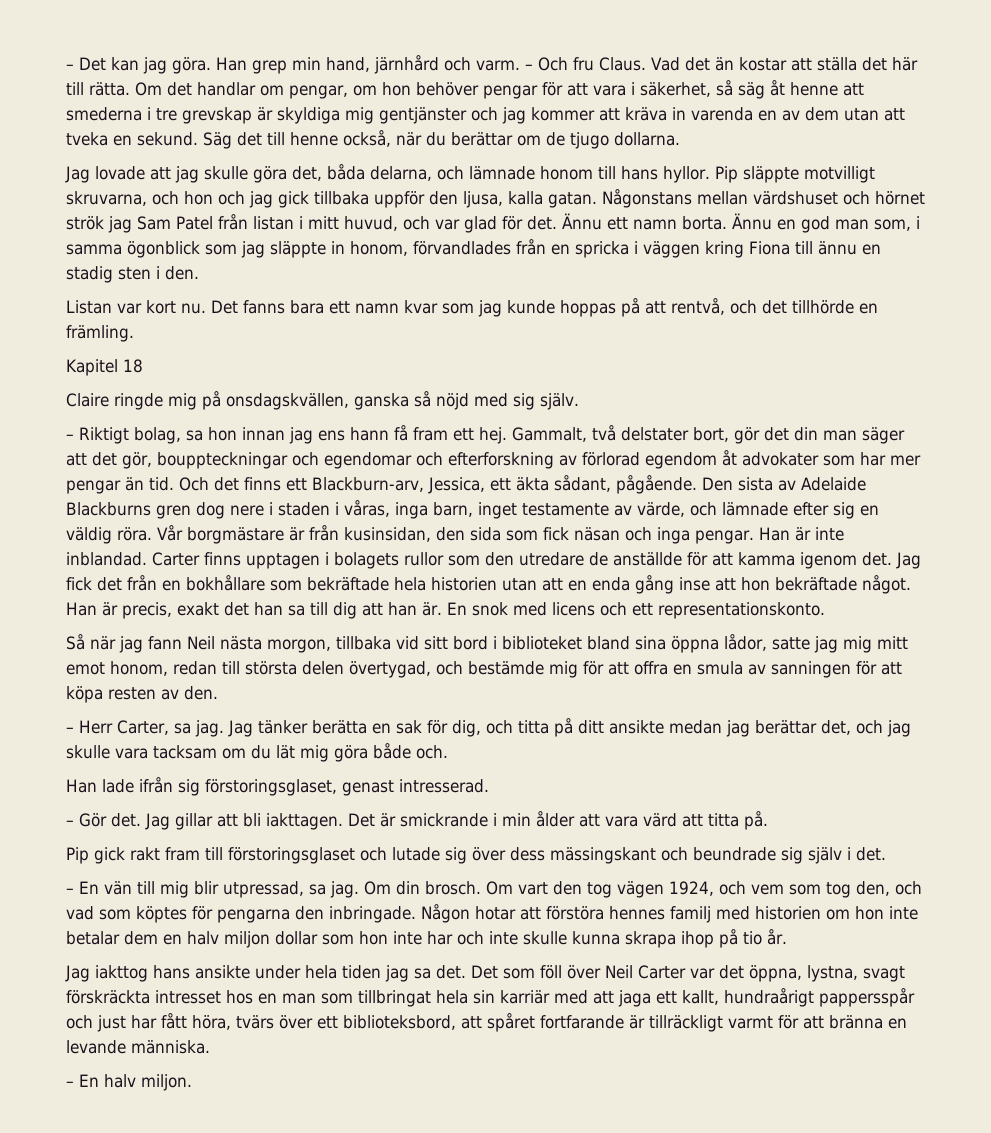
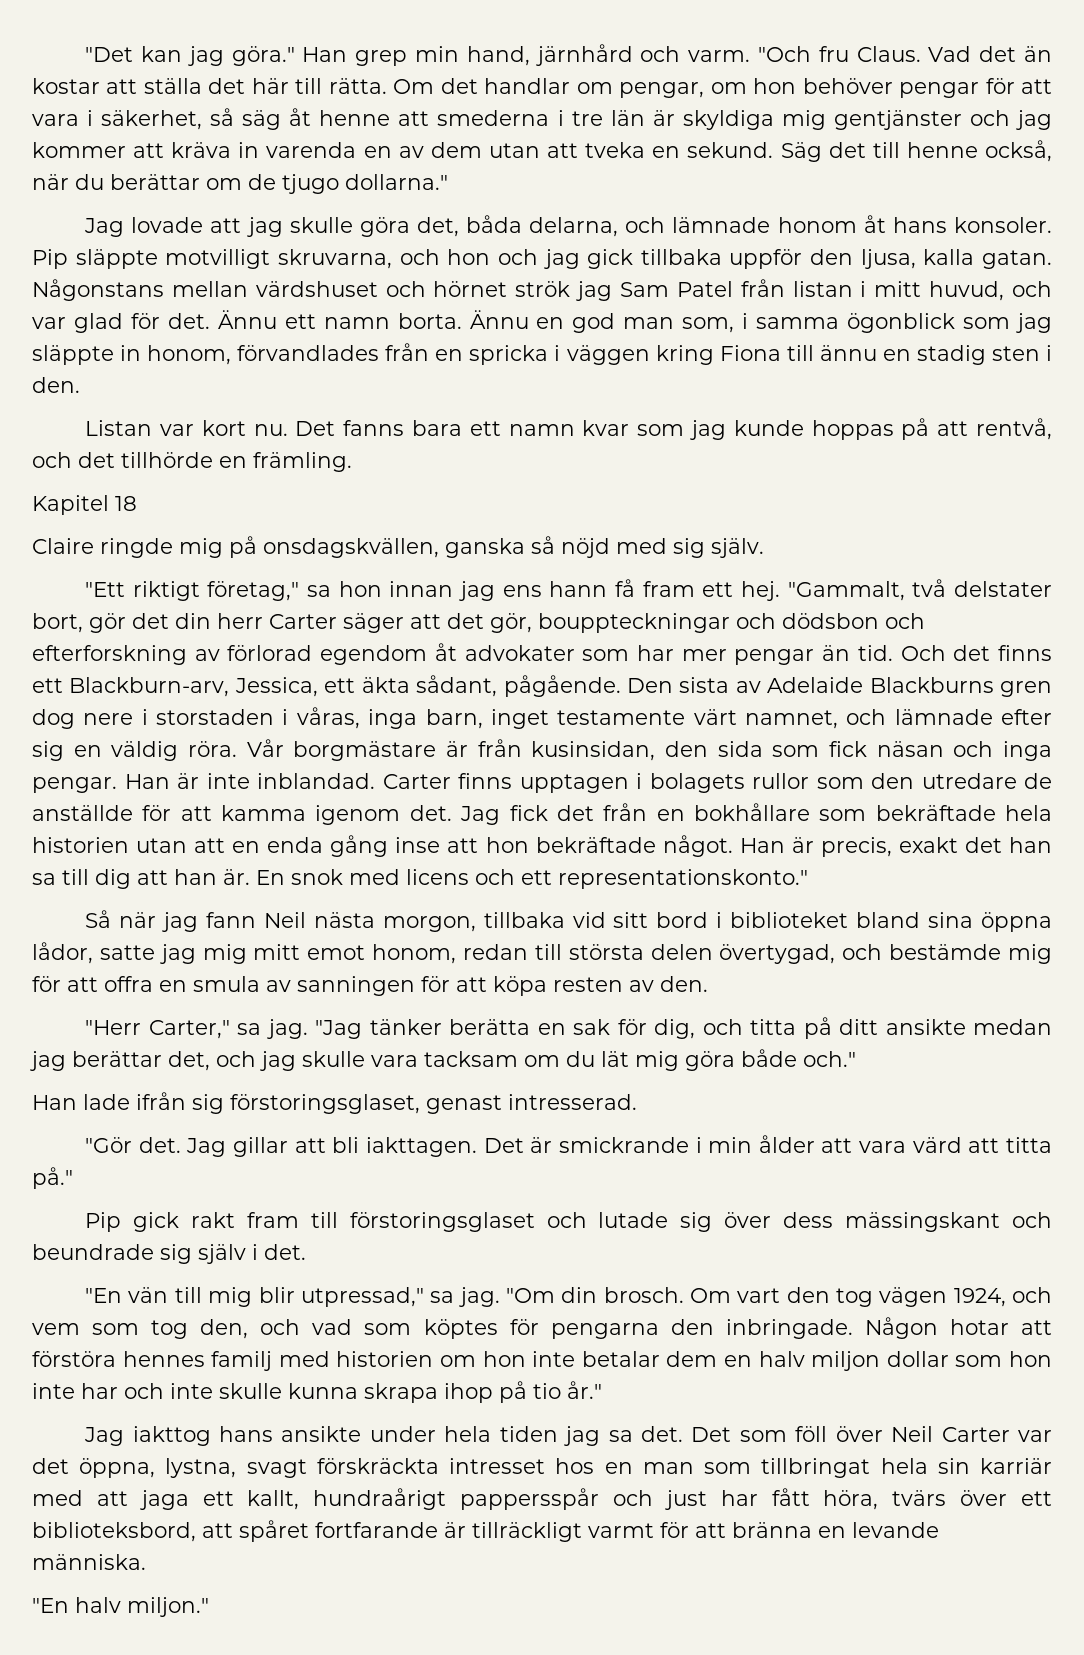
- – Det kan jag göra.
+ "Det kan jag göra."
- – Och fru Claus.
+ "Och fru Claus.
- Om det handlar om pengar, om hon behöver pengar för att vara i säkerhet, så säg åt henne att smederna i tre grevskap är skyldiga mig gentjänster och jag kommer att kräva in varenda en av dem utan att tveka en sekund.
+ Om det handlar om pengar, om hon behöver pengar för att vara i säkerhet, så säg åt henne att smederna i tre län är skyldiga mig gentjänster och jag kommer att kräva in varenda en av dem utan att tveka en sekund.
- Säg det till henne också, när du berättar om de tjugo dollarna.
+ Säg det till henne också, när du berättar om de tjugo dollarna."
- Jag lovade att jag skulle göra det, båda delarna, och lämnade honom till hans hyllor.
+ Jag lovade att jag skulle göra det, båda delarna, och lämnade honom åt hans konsoler.
- – Riktigt bolag, sa hon innan jag ens hann få fram ett hej.
+ "Ett riktigt företag," sa hon innan jag ens hann få fram ett hej.
- Gammalt, två delstater bort, gör det din man säger att det gör, bouppteckningar och egendomar och efterforskning av förlorad egendom åt advokater som har mer pengar än tid.
+ "Gammalt, två delstater bort, gör det din herr Carter säger att det gör, bouppteckningar och dödsbon och efterforskning av förlorad egendom åt advokater som har mer pengar än tid.
- Den sista av Adelaide Blackburns gren dog nere i staden i våras, inga barn, inget testamente av värde, och lämnade efter sig en väldig röra.
+ Den sista av Adelaide Blackburns gren dog nere i storstaden i våras, inga barn, inget testamente värt namnet, och lämnade efter sig en väldig röra.
- En snok med licens och ett representationskonto.
+ En snok med licens och ett representationskonto."
- – Herr Carter, sa jag. Jag tänker berätta en sak för dig, och titta på ditt ansikte medan jag berättar det, och jag skulle vara tacksam om du lät mig göra både och.
+ "Herr Carter," sa jag. "Jag tänker berätta en sak för dig, och titta på ditt ansikte medan jag berättar det, och jag skulle vara tacksam om du lät mig göra både och."
- – Gör det.
+ "Gör det.
- Det är smickrande i min ålder att vara värd att titta på.
+ Det är smickrande i min ålder att vara värd att titta på."
- – En vän till mig blir utpressad, sa jag. Om din brosch.
+ "En vän till mig blir utpressad," sa jag. "Om din brosch.
- Någon hotar att förstöra hennes familj med historien om hon inte betalar dem en halv miljon dollar som hon inte har och inte skulle kunna skrapa ihop på tio år.
+ Någon hotar att förstöra hennes familj med historien om hon inte betalar dem en halv miljon dollar som hon inte har och inte skulle kunna skrapa ihop på tio år."
- – En halv miljon.
+ "En halv miljon."

